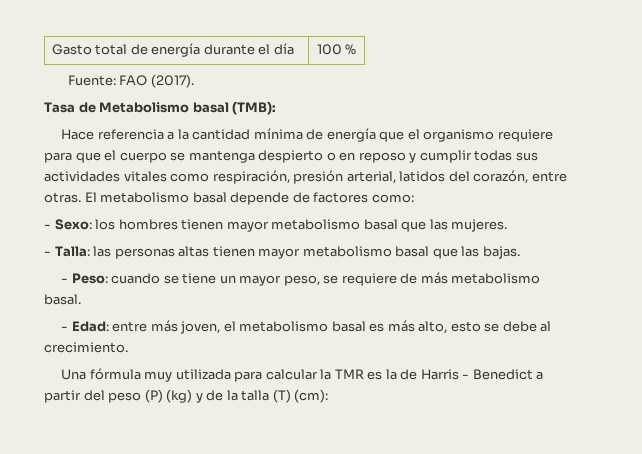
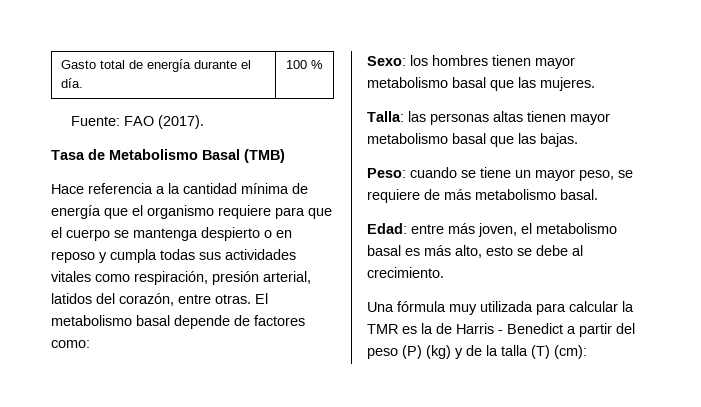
- Gasto total de energía durante el día | 100 %
+ Gasto total de energía durante el día. | 100 %
- Tasa de Metabolismo basal (TMB):
+ Tasa de Metabolismo Basal (TMB)
- Hace referencia a la cantidad mínima de energía que el organismo requiere para que el cuerpo se mantenga despierto o en reposo y cumplir todas sus actividades vitales como respiración, presión arterial, latidos del corazón, entre otras.
+ Hace referencia a la cantidad mínima de energía que el organismo requiere para que el cuerpo se mantenga despierto o en reposo y cumpla todas sus actividades vitales como respiración, presión arterial, latidos del corazón, entre otras.
- - Sexo: los hombres tienen mayor metabolismo basal que las mujeres.
+ Sexo: los hombres tienen mayor metabolismo basal que las mujeres.
- - Talla: las personas altas tienen mayor metabolismo basal que las bajas.
+ Talla: las personas altas tienen mayor metabolismo basal que las bajas.
- - Peso: cuando se tiene un mayor peso, se requiere de más metabolismo basal.
+ Peso: cuando se tiene un mayor peso, se requiere de más metabolismo basal.
- - Edad: entre más joven, el metabolismo basal es más alto, esto se debe al crecimiento.
+ Edad: entre más joven, el metabolismo basal es más alto, esto se debe al crecimiento.

